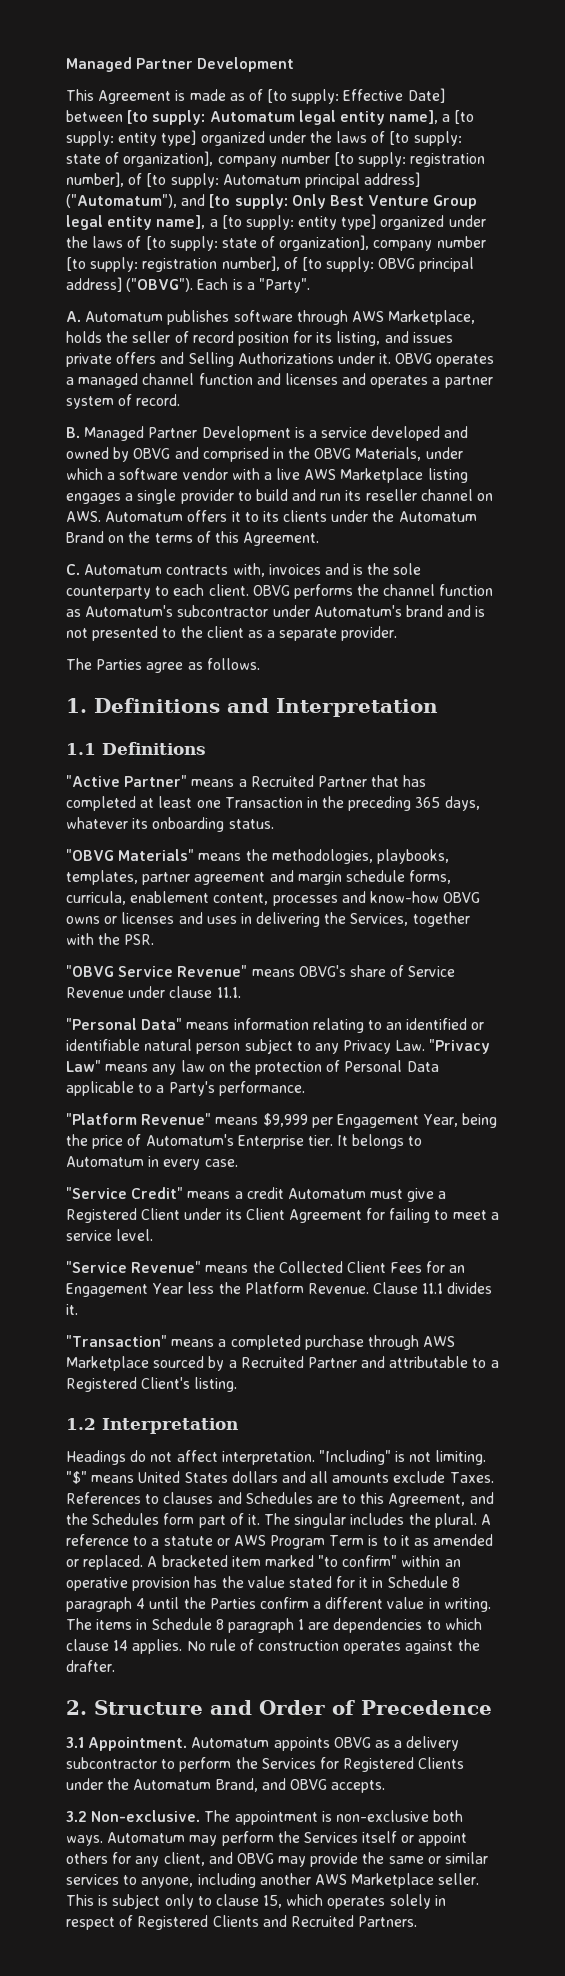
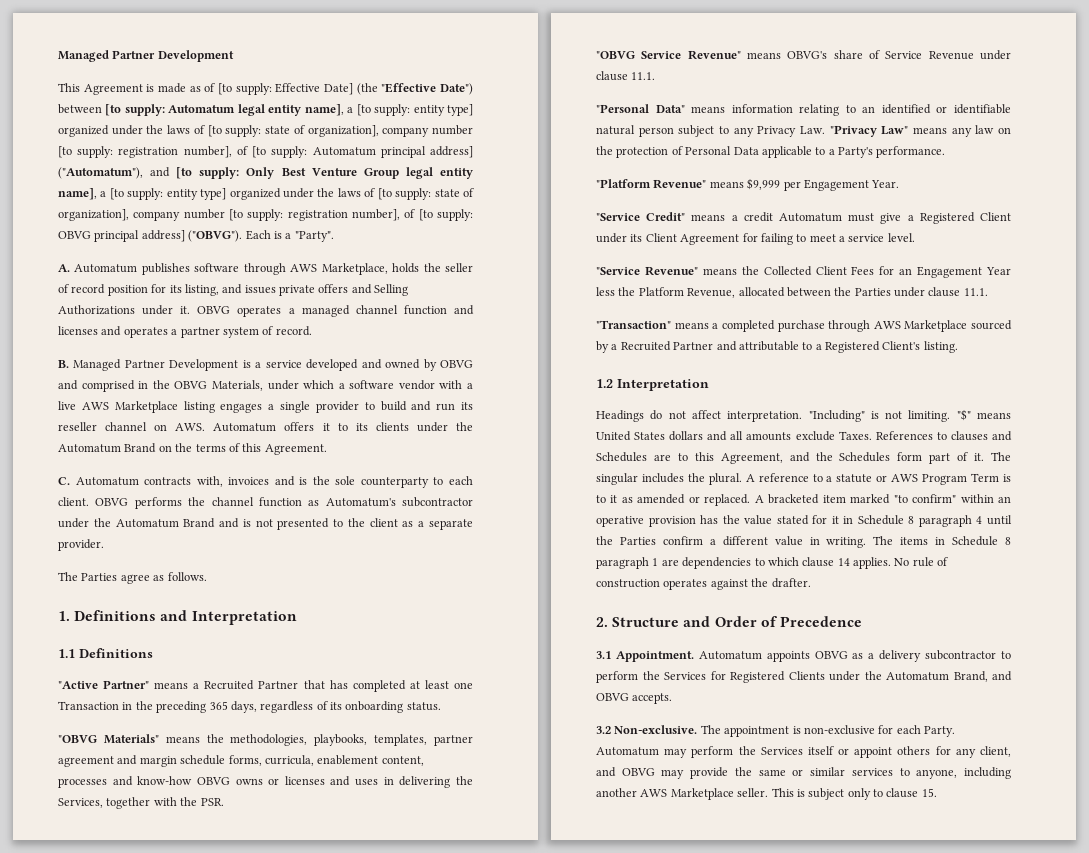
- Effective Date] between [to supply:
+ Effective Date] (the "Effective Date") between [to supply:
- OBVG performs the channel function as Automatum's subcontractor under Automatum's brand and is not presented to the client as a separate provider.
+ OBVG performs the channel function as Automatum's subcontractor under the Automatum Brand and is not presented to the client as a separate provider.
- "Active Partner" means a Recruited Partner that has completed at least one Transaction in the preceding 365 days, whatever its onboarding status.
+ "Active Partner" means a Recruited Partner that has completed at least one Transaction in the preceding 365 days, regardless of its onboarding status.
- "Platform Revenue" means $9,999 per Engagement Year, being the price of Automatum's Enterprise tier. It belongs to Automatum in every case.
+ "Platform Revenue" means $9,999 per Engagement Year.
- "Service Revenue" means the Collected Client Fees for an Engagement Year less the Platform Revenue. Clause 11.1 divides it.
+ "Service Revenue" means the Collected Client Fees for an Engagement Year less the Platform Revenue, allocated between the Parties under clause 11.1.
- The appointment is non-exclusive both ways.
+ The appointment is non-exclusive for each Party.
- This is subject only to clause 15, which operates solely in respect of Registered Clients and Recruited Partners.
+ This is subject only to clause 15.

